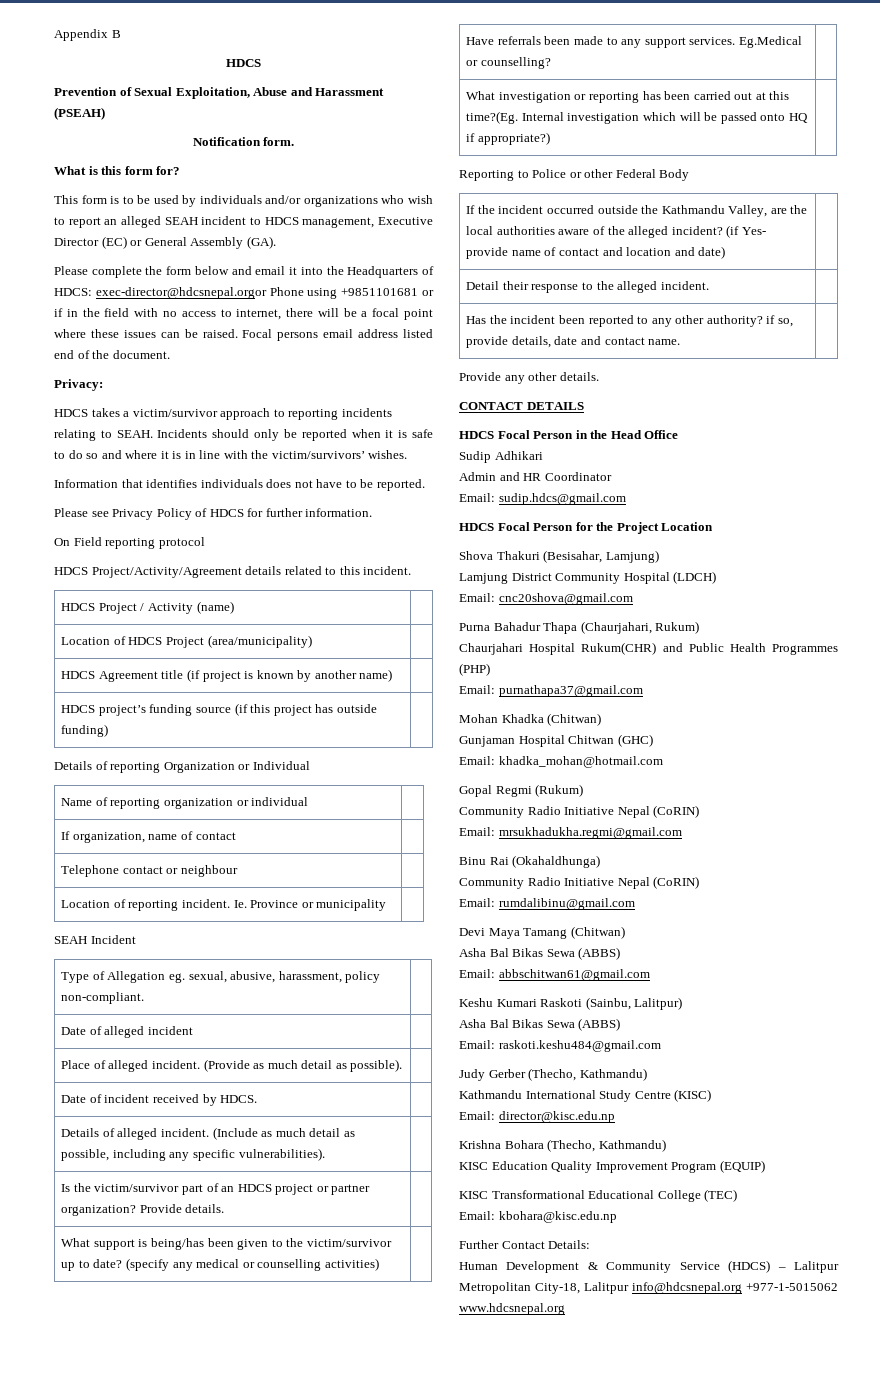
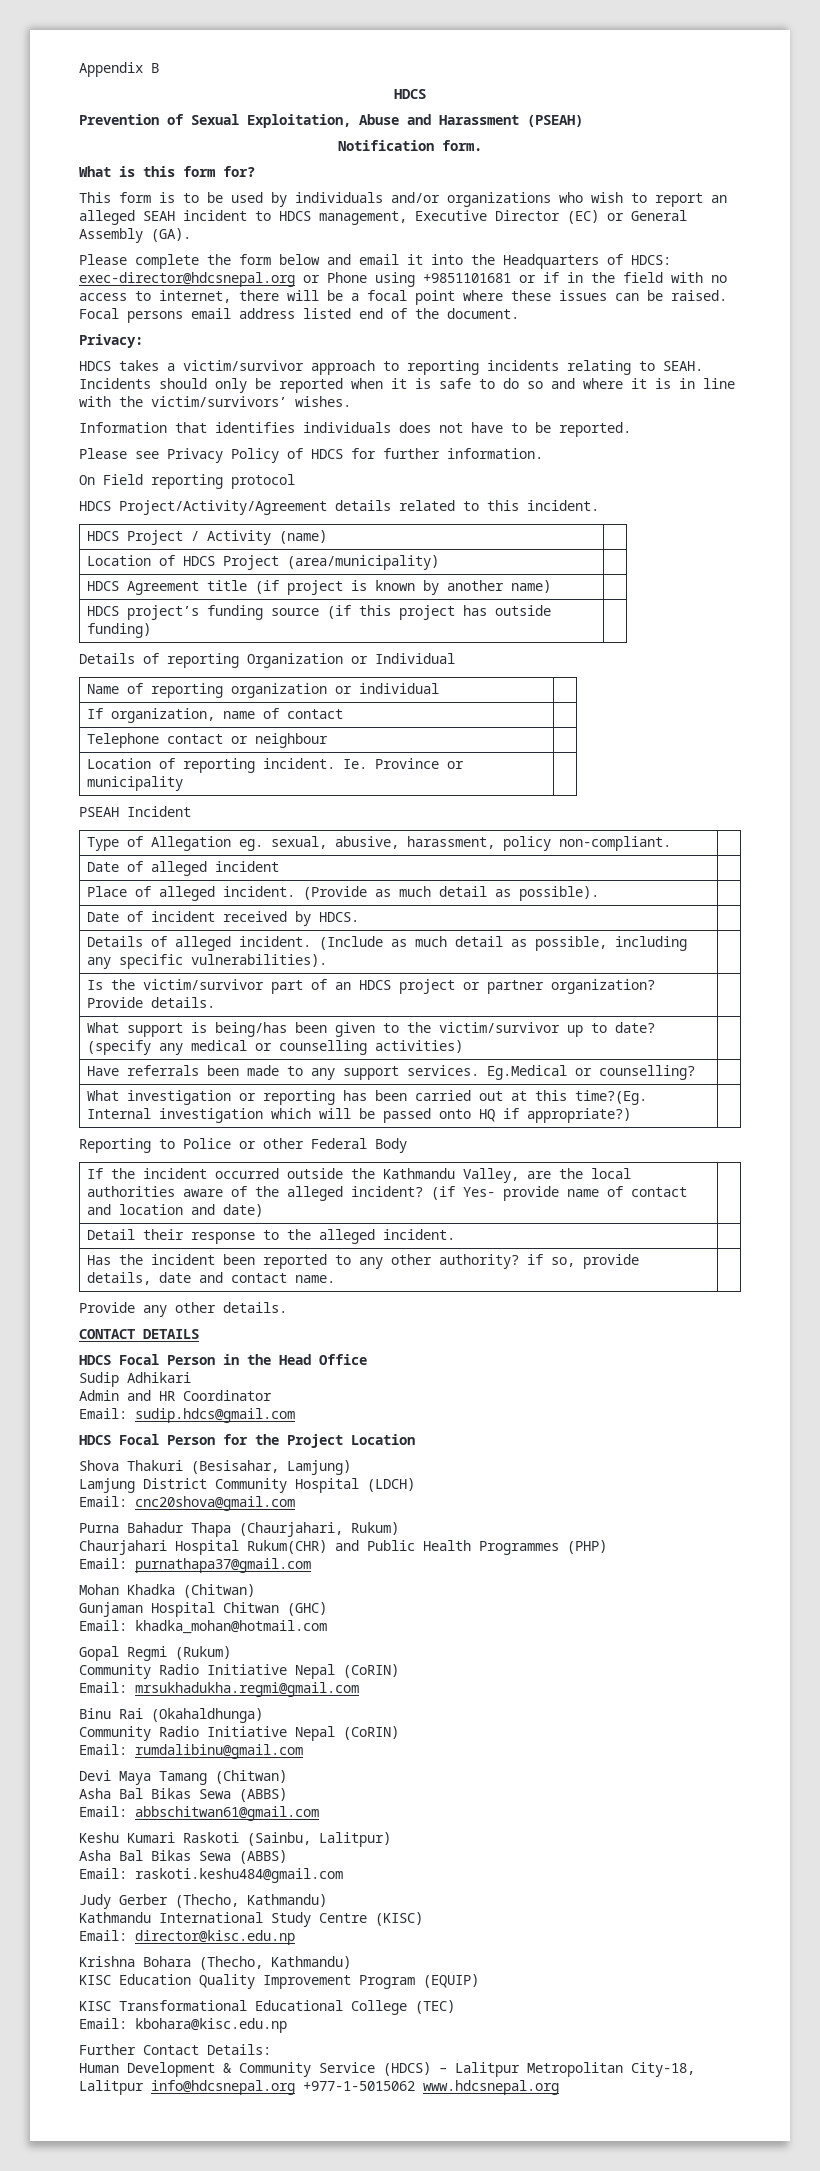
- Please complete the form below and email it into the Headquarters of HDCS: exec-director@hdcsnepal.orgor Phone using +9851101681 or if in the field with no access to internet, there will be a focal point where these issues can be raised.
+ Please complete the form below and email it into the Headquarters of HDCS: exec-director@hdcsnepal.org or Phone using +9851101681 or if in the field with no access to internet, there will be a focal point where these issues can be raised.
- SEAH Incident
+ PSEAH Incident

